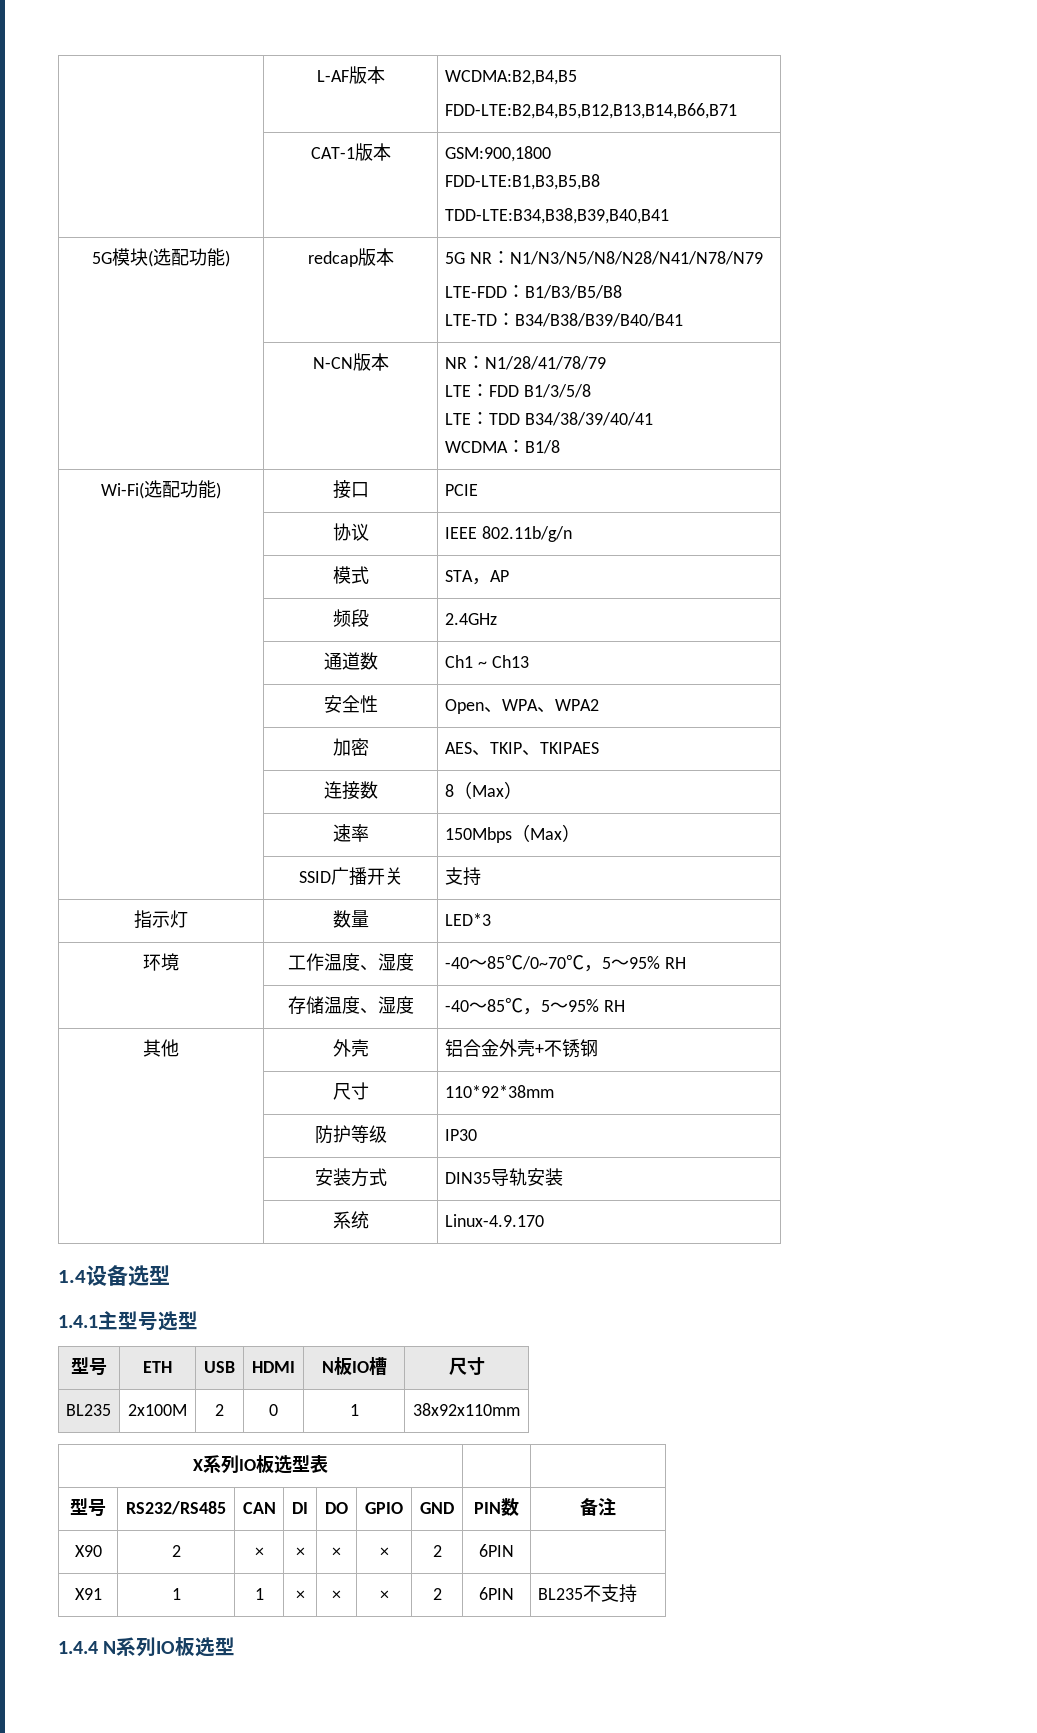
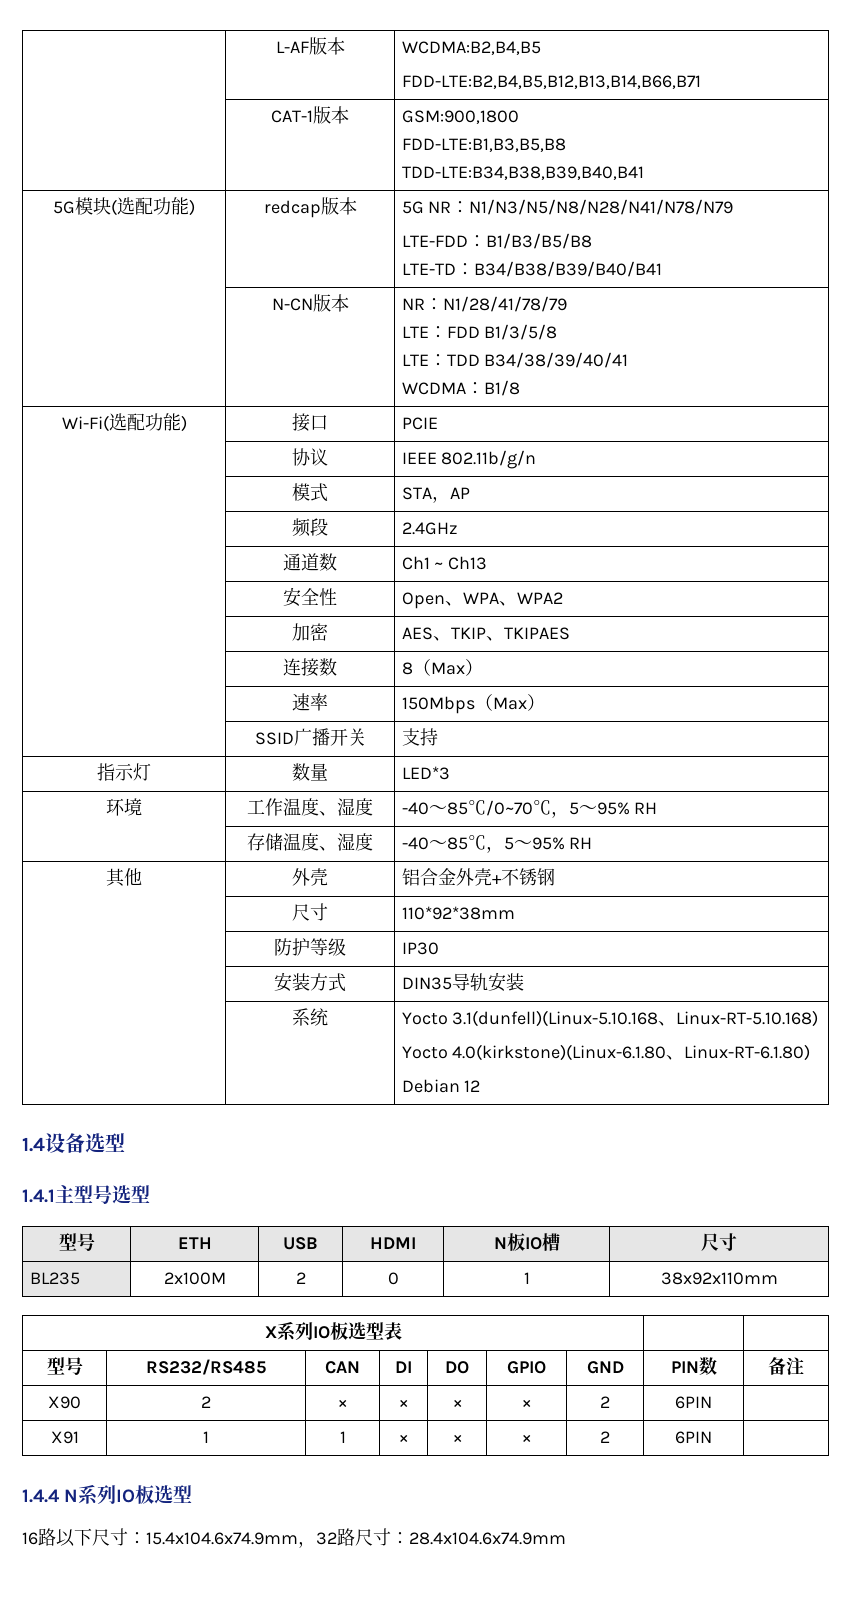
- | 系统 | Linux-4.9.170
+ | 系统 | Yocto 3.1(dunfell)(Linux-5.10.168、Linux-RT-5.10.168)
+ Yocto 4.0(kirkstone)(Linux-6.1.80、Linux-RT-6.1.80)
+ Debian 12
- X91 | 1 | 1 | × | × | × | 2 | 6PIN | BL235不支持
+ X91 | 1 | 1 | × | × | × | 2 | 6PIN |
+ 16路以下尺寸：15.4x104.6x74.9mm，32路尺寸：28.4x104.6x74.9mm

